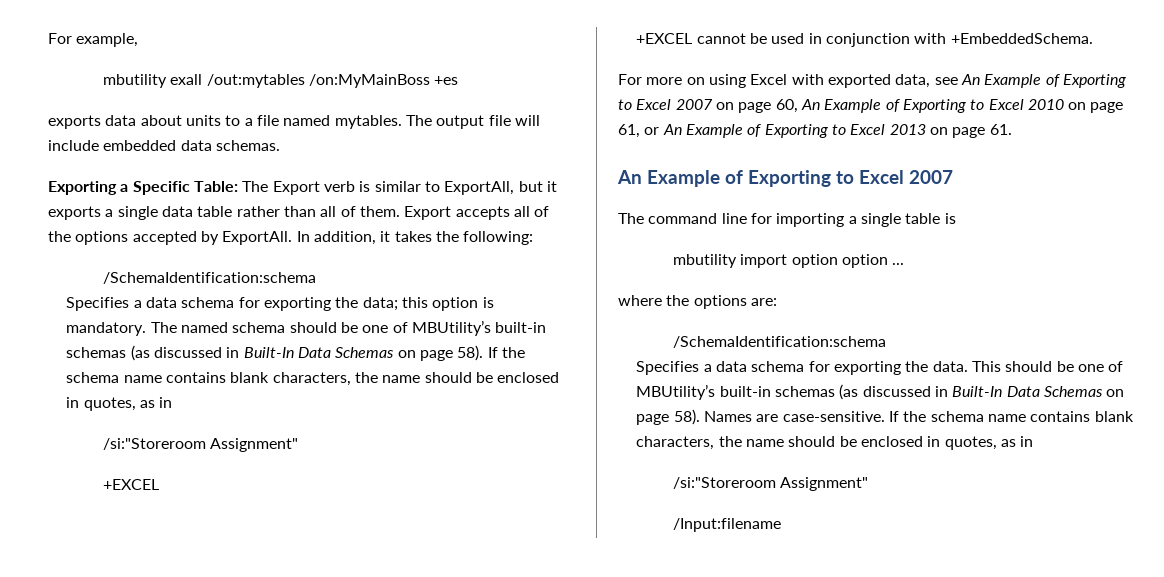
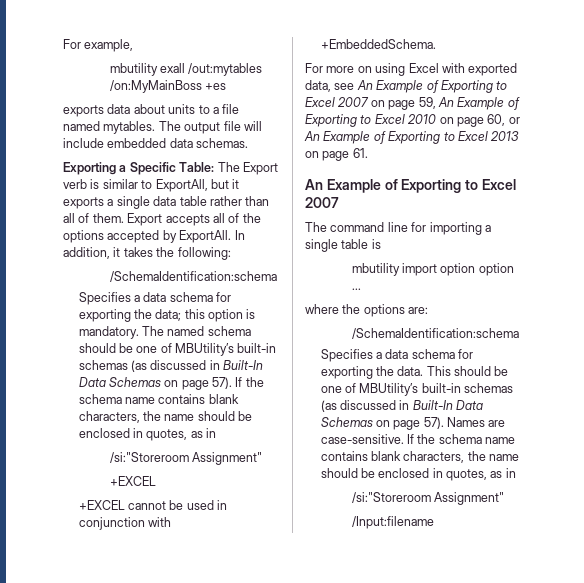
- The named schema should be one of MBUtility’s built-in schemas (as discussed in Built-In Data Schemas on page 58).
+ The named schema should be one of MBUtility’s built-in schemas (as discussed in Built-In Data Schemas on page 57).
- For more on using Excel with exported data, see An Example of Exporting to Excel 2007 on page 60, An Example of Exporting to Excel 2010 on page 61, or An Example of Exporting to Excel 2013 on page 61.
+ For more on using Excel with exported data, see An Example of Exporting to Excel 2007 on page 59, An Example of Exporting to Excel 2010 on page 60, or An Example of Exporting to Excel 2013 on page 61.
- This should be one of MBUtility’s built-in schemas (as discussed in Built-In Data Schemas on page 58).
+ This should be one of MBUtility’s built-in schemas (as discussed in Built-In Data Schemas on page 57).

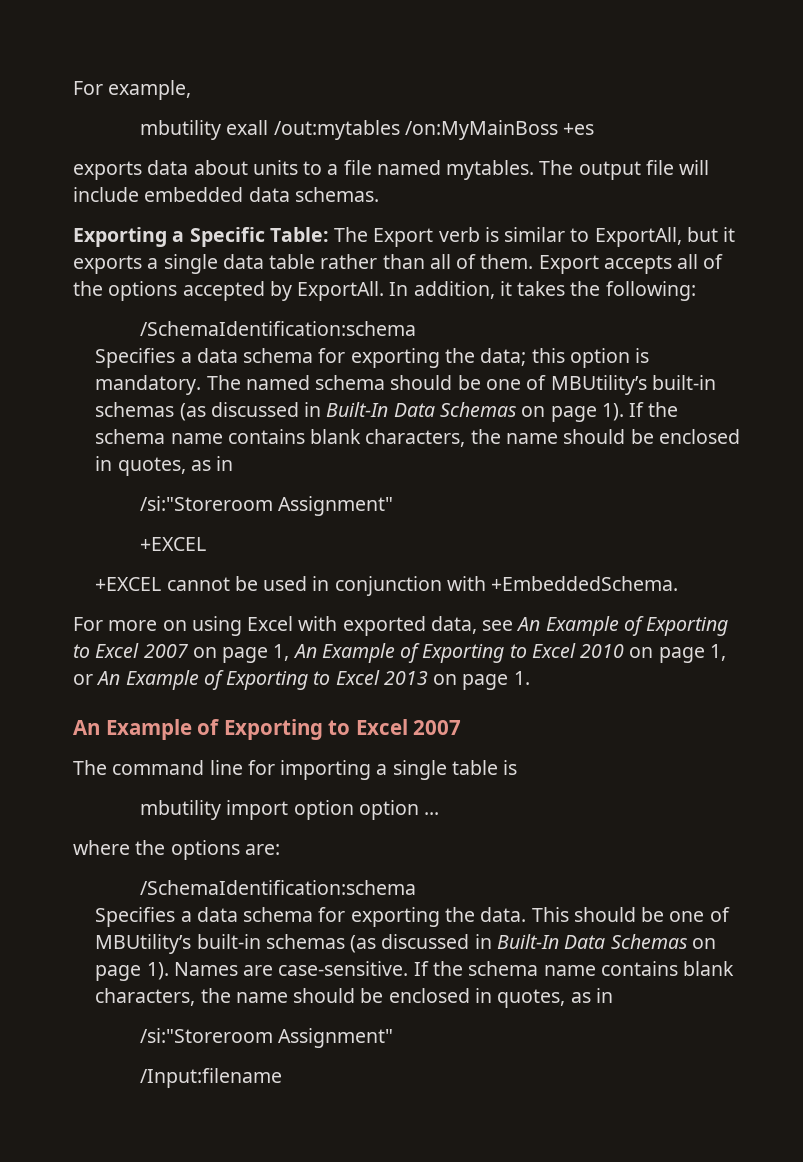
- The named schema should be one of MBUtility’s built-in schemas (as discussed in Built-In Data Schemas on page 57).
+ The named schema should be one of MBUtility’s built-in schemas (as discussed in Built-In Data Schemas on page 1).
- For more on using Excel with exported data, see An Example of Exporting to Excel 2007 on page 59, An Example of Exporting to Excel 2010 on page 60, or An Example of Exporting to Excel 2013 on page 61.
+ For more on using Excel with exported data, see An Example of Exporting to Excel 2007 on page 1, An Example of Exporting to Excel 2010 on page 1, or An Example of Exporting to Excel 2013 on page 1.
- This should be one of MBUtility’s built-in schemas (as discussed in Built-In Data Schemas on page 57).
+ This should be one of MBUtility’s built-in schemas (as discussed in Built-In Data Schemas on page 1).

